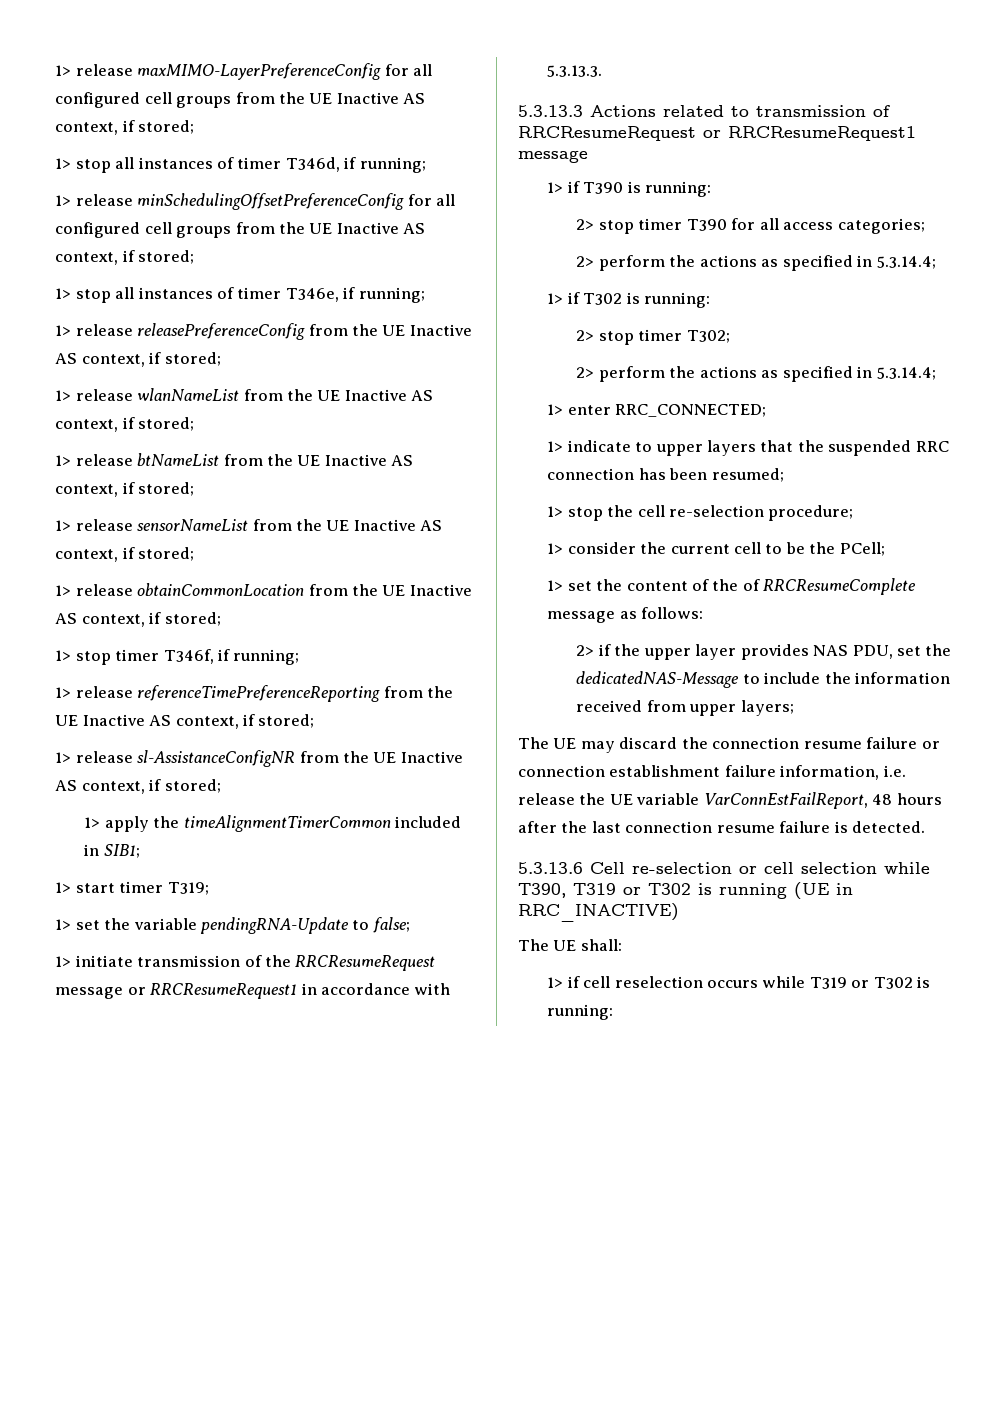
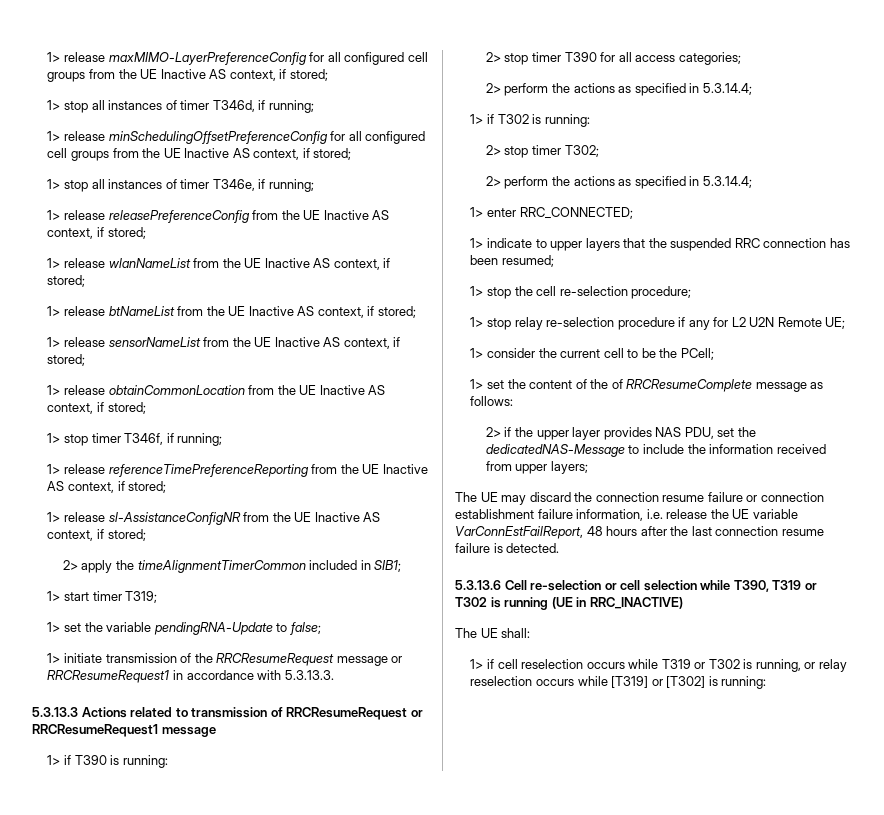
- 1> apply the timeAlignmentTimerCommon included in SIB1;
+ 2> apply the timeAlignmentTimerCommon included in SIB1;
+ 1> stop relay re-selection procedure if any for L2 U2N Remote UE;
- 1> if cell reselection occurs while T319 or T302 is running:
+ 1> if cell reselection occurs while T319 or T302 is running, or relay reselection occurs while [T319] or [T302] is running:

